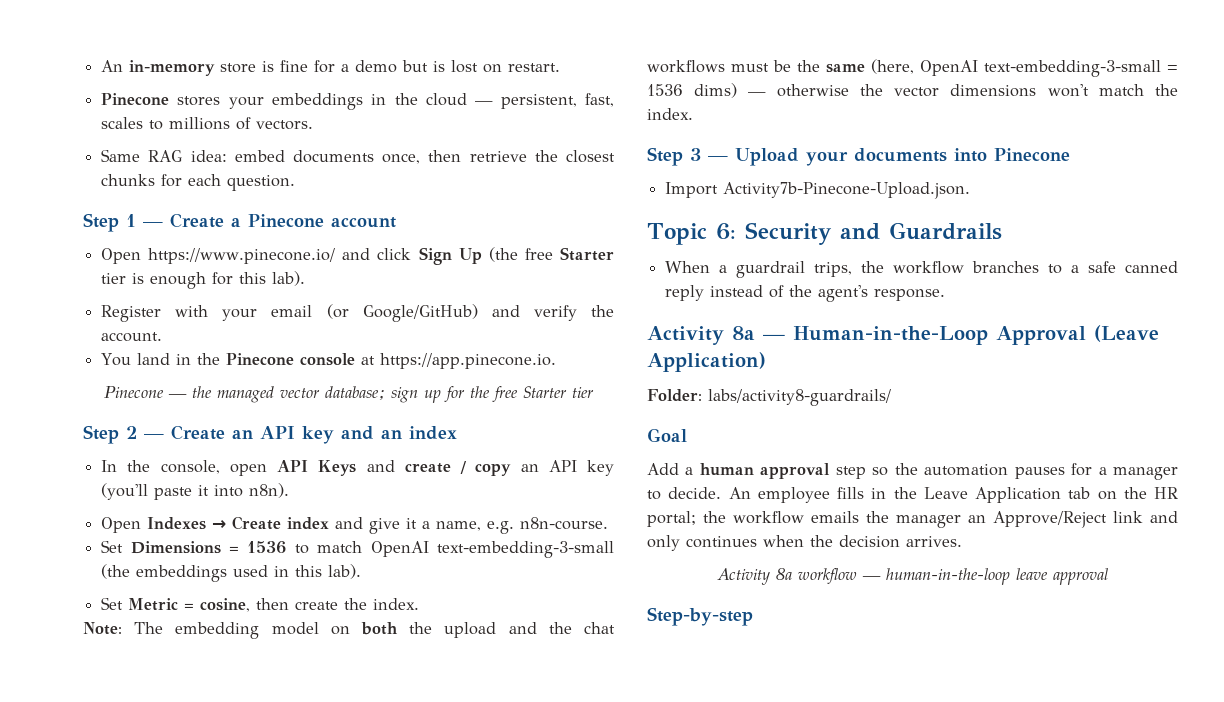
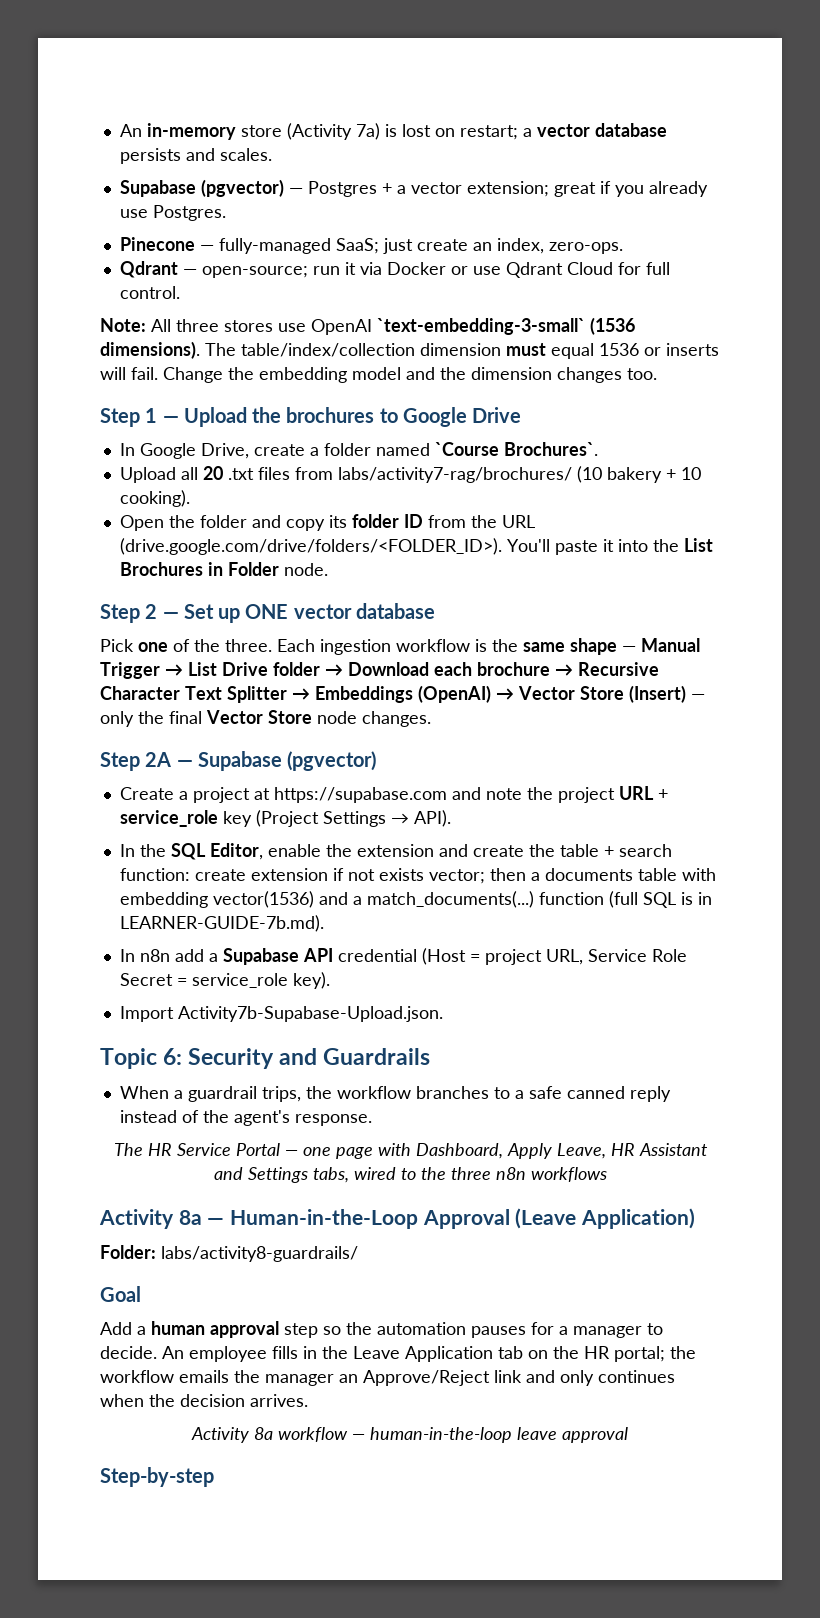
- An in-memory store is fine for a demo but is lost on restart.
- Pinecone stores your embeddings in the cloud — persistent, fast, scales to millions of vectors.
- Same RAG idea: embed documents once, then retrieve the closest chunks for each question.
- Step 1 — Create a Pinecone account
- Open https://www.pinecone.io/ and click Sign Up (the free Starter tier is enough for this lab).
- Register with your email (or Google/GitHub) and verify the account.
- You land in the Pinecone console at https://app.pinecone.io.
- Pinecone — the managed vector database; sign up for the free Starter tier
- Step 2 — Create an API key and an index
- In the console, open API Keys and create / copy an API key (you'll paste it into n8n).
- Open Indexes → Create index and give it a name, e.g. n8n-course.
- Set Dimensions = 1536 to match OpenAI text-embedding-3-small (the embeddings used in this lab).
- Set Metric = cosine, then create the index.
- Note: The embedding model on both the upload and the chat workflows must be the same (here, OpenAI text-embedding-3-small = 1536 dims) — otherwise the vector dimensions won't match the index.
- Step 3 — Upload your documents into Pinecone
+ An in-memory store (Activity 7a) is lost on restart; a vector database persists and scales.
+ Supabase (pgvector) — Postgres + a vector extension; great if you already use Postgres.
+ Pinecone — fully-managed SaaS; just create an index, zero-ops.
+ Qdrant — open-source; run it via Docker or use Qdrant Cloud for full control.
+ Note: All three stores use OpenAI `text-embedding-3-small` (1536 dimensions). The table/index/collection dimension must equal 1536 or inserts will fail. Change the embedding model and the dimension changes too.
+ Step 1 — Upload the brochures to Google Drive
+ In Google Drive, create a folder named `Course Brochures`.
+ Upload all 20 .txt files from labs/activity7-rag/brochures/ (10 bakery + 10 cooking).
+ Open the folder and copy its folder ID from the URL (drive.google.com/drive/folders/<FOLDER_ID>). You'll paste it into the List Brochures in Folder node.
+ Step 2 — Set up ONE vector database
+ Pick one of the three. Each ingestion workflow is the same shape — Manual Trigger → List Drive folder → Download each brochure → Recursive Character Text Splitter → Embeddings (OpenAI) → Vector Store (Insert) — only the final Vector Store node changes.
+ Step 2A — Supabase (pgvector)
+ Create a project at https://supabase.com and note the project URL + service_role key (Project Settings → API).
+ In the SQL Editor, enable the extension and create the table + search function: create extension if not exists vector; then a documents table with embedding vector(1536) and a match_documents(...) function (full SQL is in LEARNER-GUIDE-7b.md).
+ In n8n add a Supabase API credential (Host = project URL, Service Role Secret = service_role key).
- Import Activity7b-Pinecone-Upload.json.
+ Import Activity7b-Supabase-Upload.json.
+ The HR Service Portal — one page with Dashboard, Apply Leave, HR Assistant and Settings tabs, wired to the three n8n workflows

